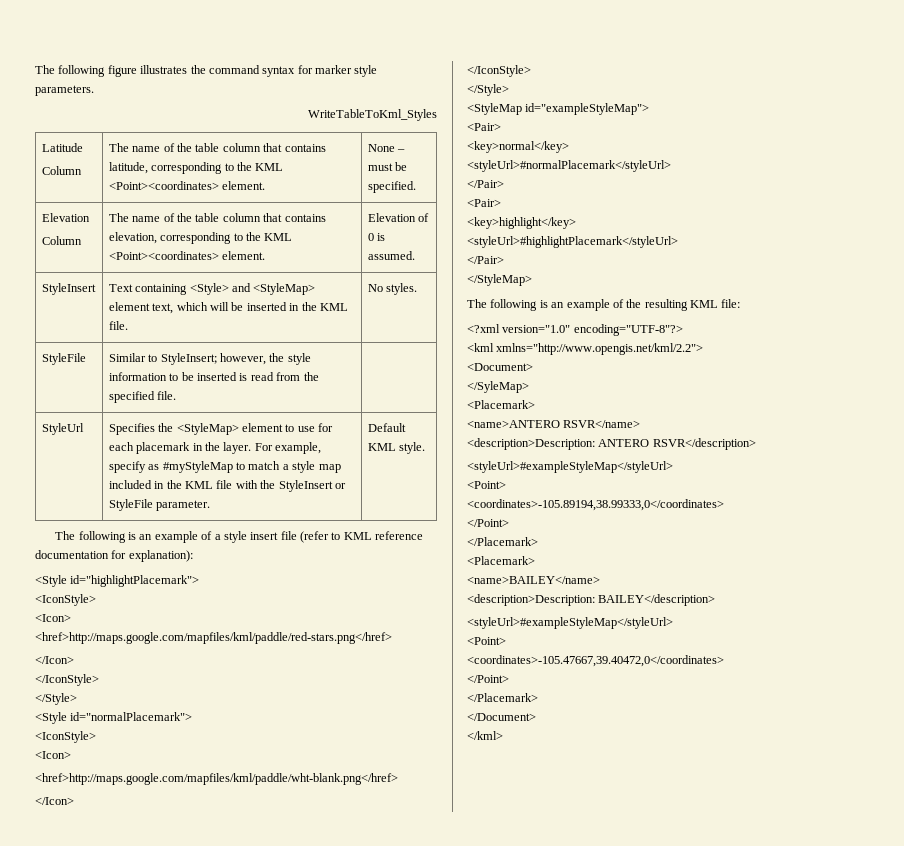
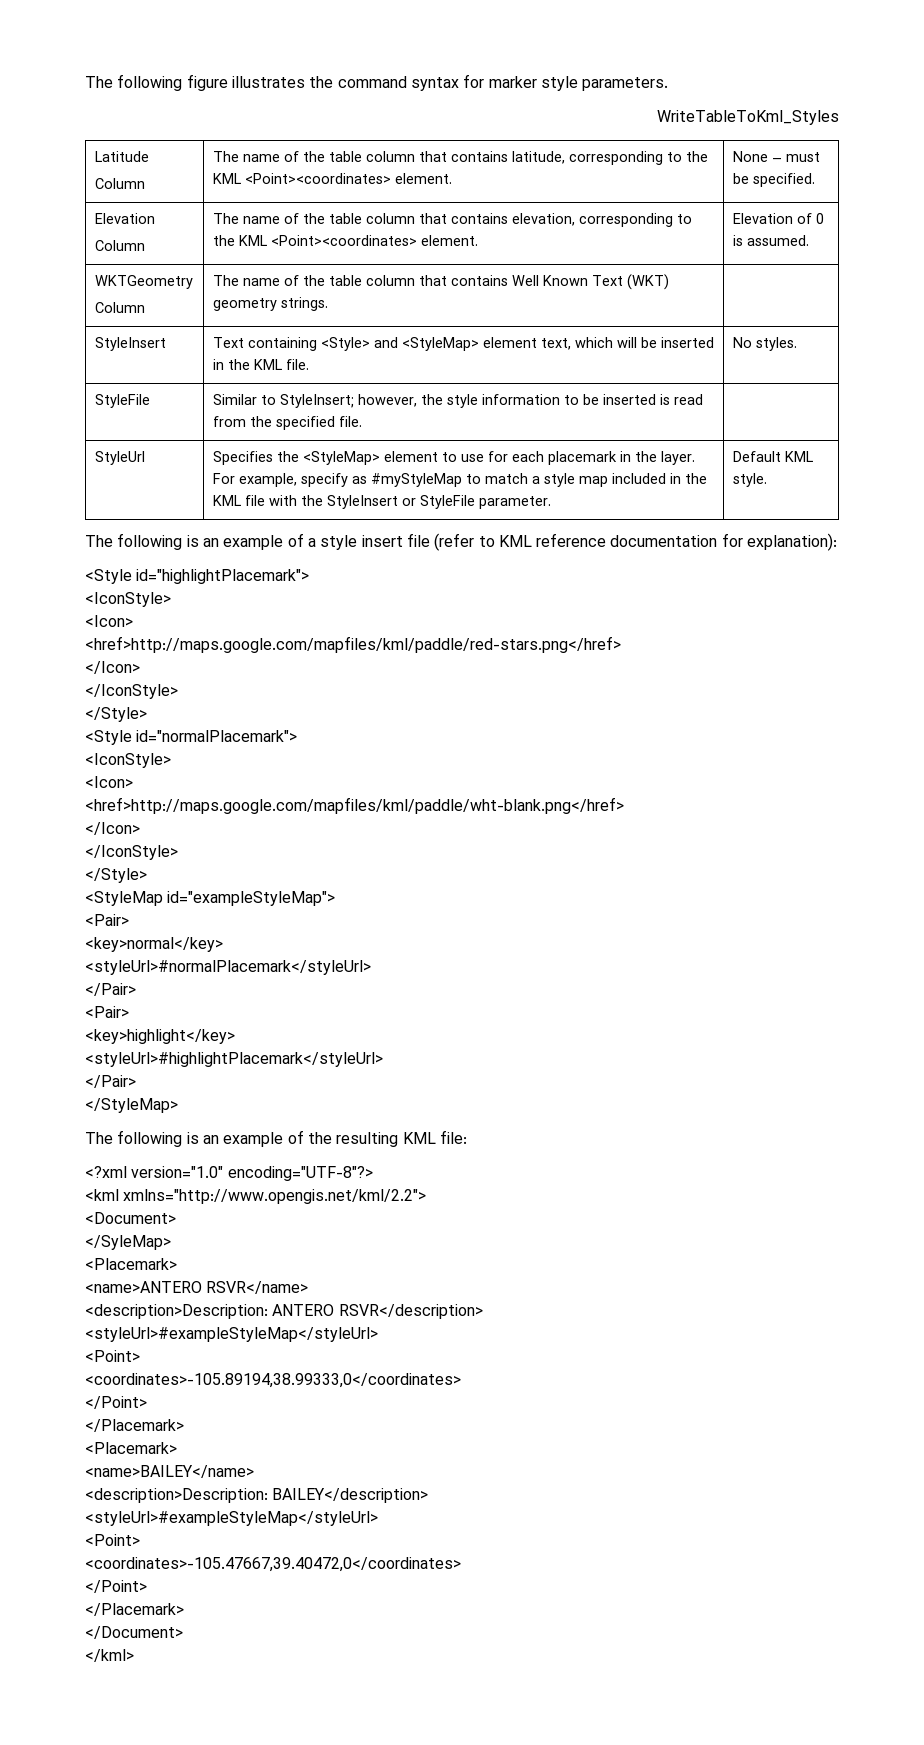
+ WKTGeometry
+ Column | The name of the table column that contains Well Known Text (WKT) geometry strings. |

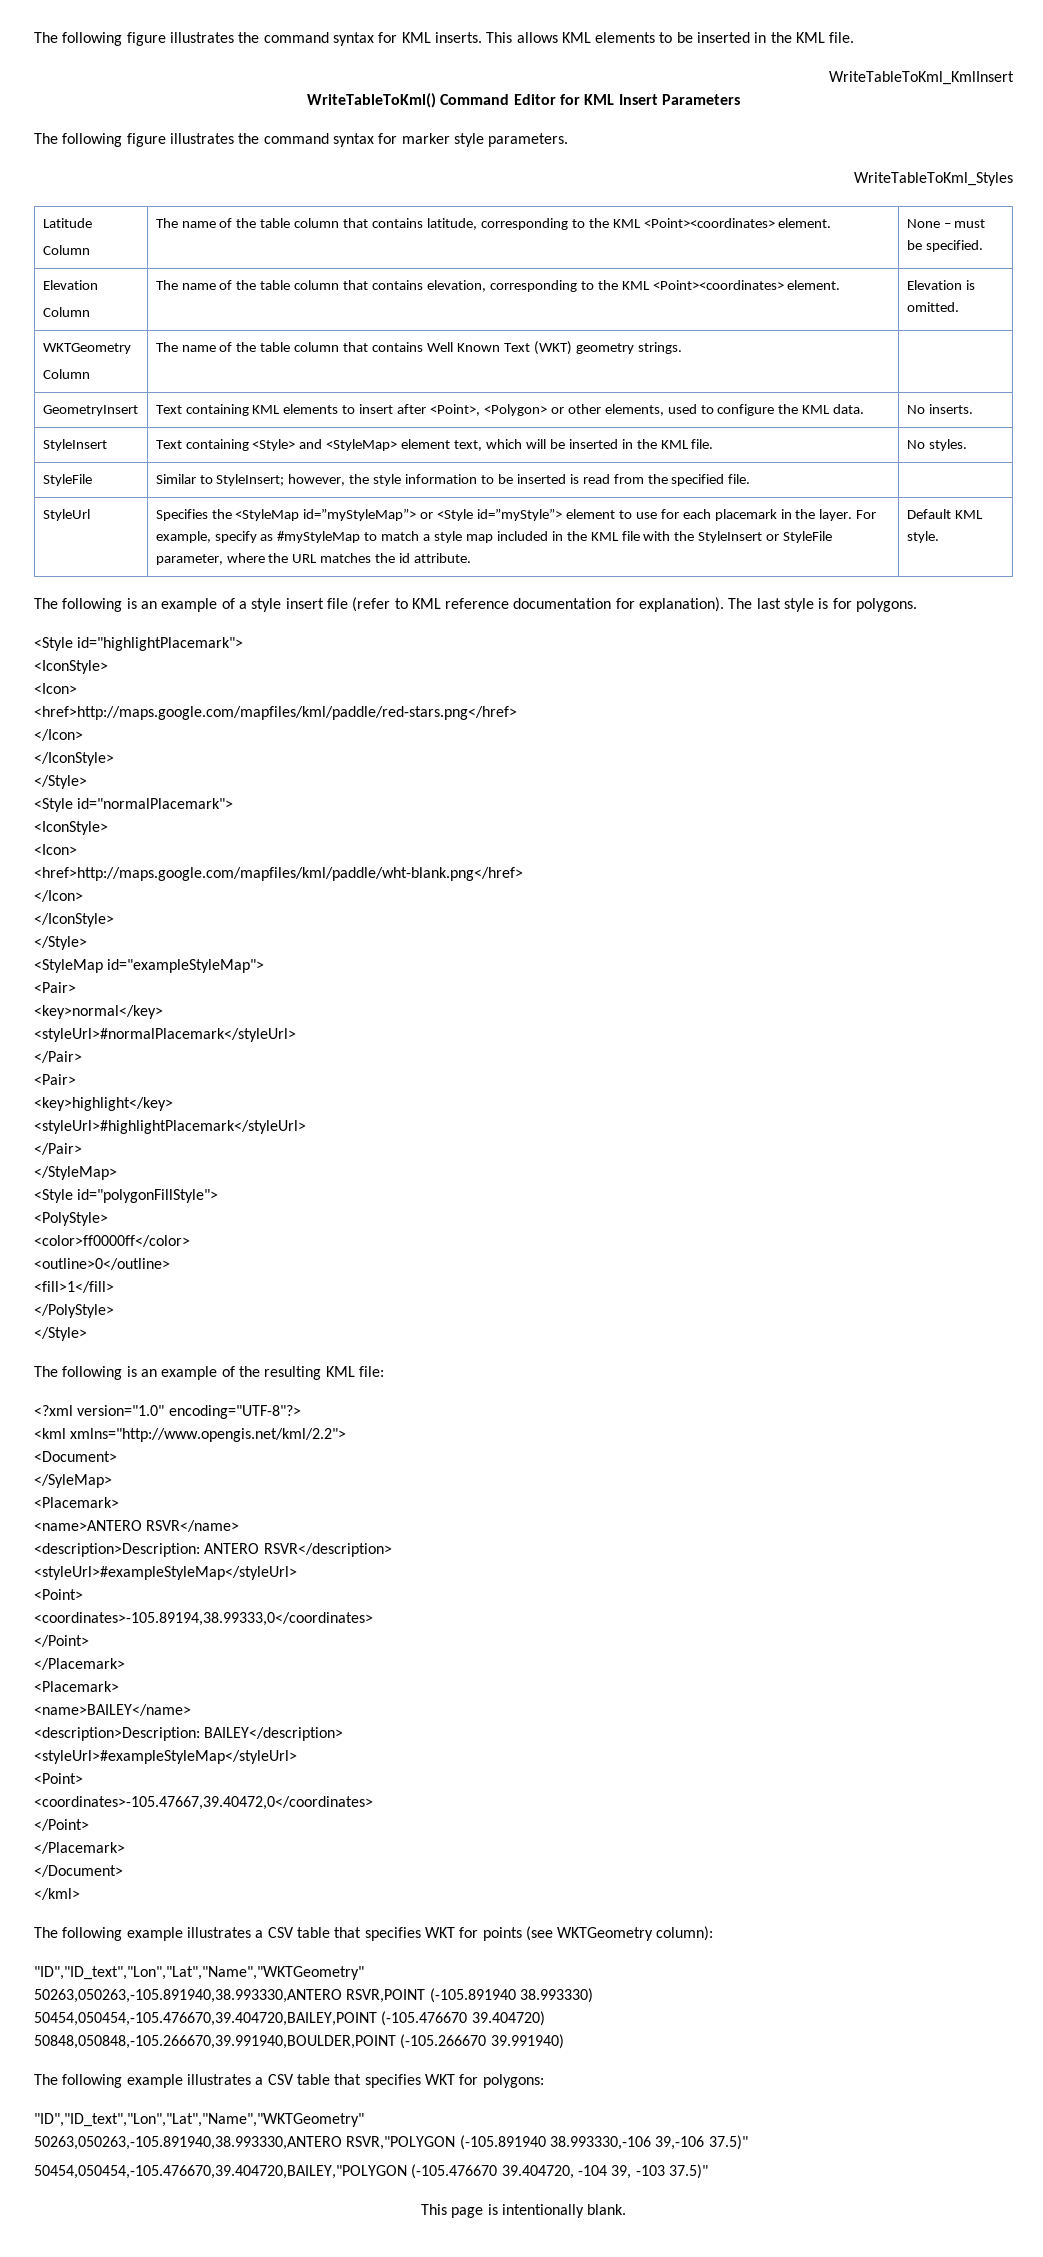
+ The following figure illustrates the command syntax for KML inserts. This allows KML elements to be inserted in the KML file.
+ WriteTableToKml_KmlInsert
+ WriteTableToKml() Command Editor for KML Insert Parameters
  Latitude
  Column | The name of the table column that contains latitude, corresponding to the KML <Point><coordinates> element. | None – must be specified.
  Elevation
- Column | The name of the table column that contains elevation, corresponding to the KML <Point><coordinates> element. | Elevation of 0 is assumed.
+ Column | The name of the table column that contains elevation, corresponding to the KML <Point><coordinates> element. | Elevation is omitted.
+ GeometryInsert | Text containing KML elements to insert after <Point>, <Polygon> or other elements, used to configure the KML data. | No inserts.
- Specifies the <StyleMap> element to use for each placemark in the layer.
+ Specifies the <StyleMap id=”myStyleMap”> or <Style id=”myStyle”> element to use for each placemark in the layer.
- For example, specify as #myStyleMap to match a style map included in the KML file with the StyleInsert or StyleFile parameter.
+ For example, specify as #myStyleMap to match a style map included in the KML file with the StyleInsert or StyleFile parameter, where the URL matches the id attribute.
- The following is an example of a style insert file (refer to KML reference documentation for explanation):
+ The following is an example of a style insert file (refer to KML reference documentation for explanation). The last style is for polygons.
+ <Style id="polygonFillStyle">
+ <PolyStyle>
+ <color>ff0000ff</color>
+ <outline>0</outline>
+ <fill>1</fill>
+ </PolyStyle>
+ </Style>
+ The following example illustrates a CSV table that specifies WKT for points (see WKTGeometry column):
+ "ID","ID_text","Lon","Lat","Name","WKTGeometry"
+ 50263,050263,-105.891940,38.993330,ANTERO RSVR,POINT (-105.891940 38.993330)
+ 50454,050454,-105.476670,39.404720,BAILEY,POINT (-105.476670 39.404720)
+ 50848,050848,-105.266670,39.991940,BOULDER,POINT (-105.266670 39.991940)
+ The following example illustrates a CSV table that specifies WKT for polygons:
+ "ID","ID_text","Lon","Lat","Name","WKTGeometry"
+ 50263,050263,-105.891940,38.993330,ANTERO RSVR,"POLYGON (-105.891940 38.993330,-106 39,-106 37.5)"
+ 50454,050454,-105.476670,39.404720,BAILEY,"POLYGON (-105.476670 39.404720, -104 39, -103 37.5)"
+ This page is intentionally blank.

